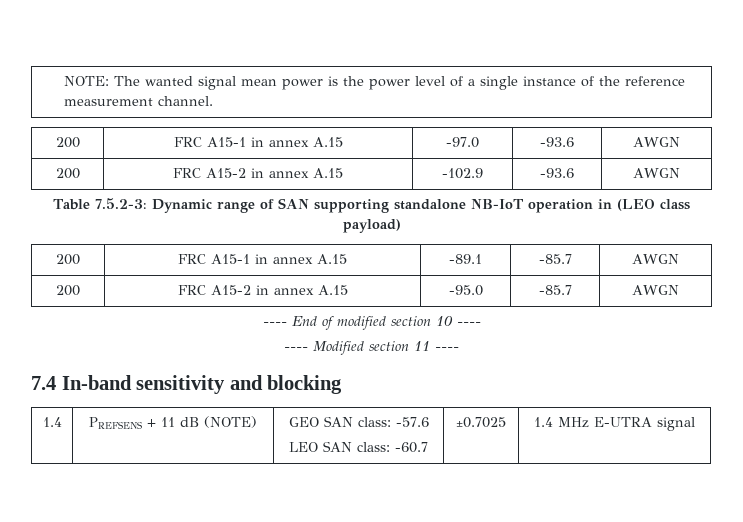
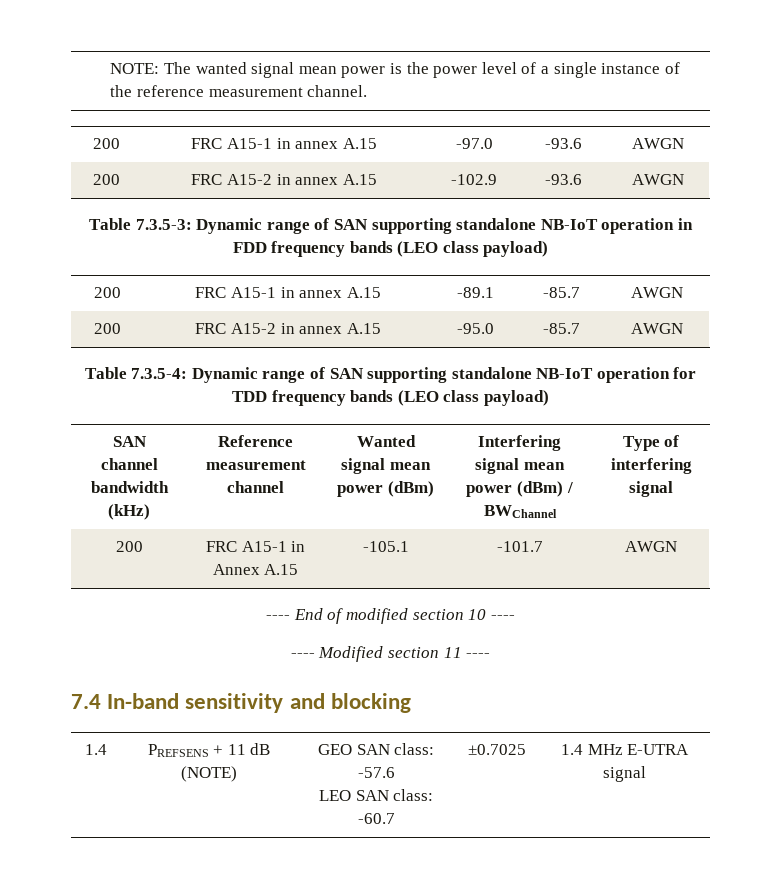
- Table 7.5.2-3: Dynamic range of SAN supporting standalone NB-IoT operation in (LEO class payload)
+ Table 7.3.5-3: Dynamic range of SAN supporting standalone NB-IoT operation in FDD frequency bands (LEO class payload)
+ Table 7.3.5-4: Dynamic range of SAN supporting standalone NB-IoT operation for TDD frequency bands (LEO class payload)
+ SAN channel bandwidth (kHz) | Reference measurement channel | Wanted signal mean power (dBm) | Interfering signal mean power (dBm) / BWChannel | Type of interfering signal
+ 200 | FRC A15-1 in Annex A.15 | -105.1 | -101.7 | AWGN

